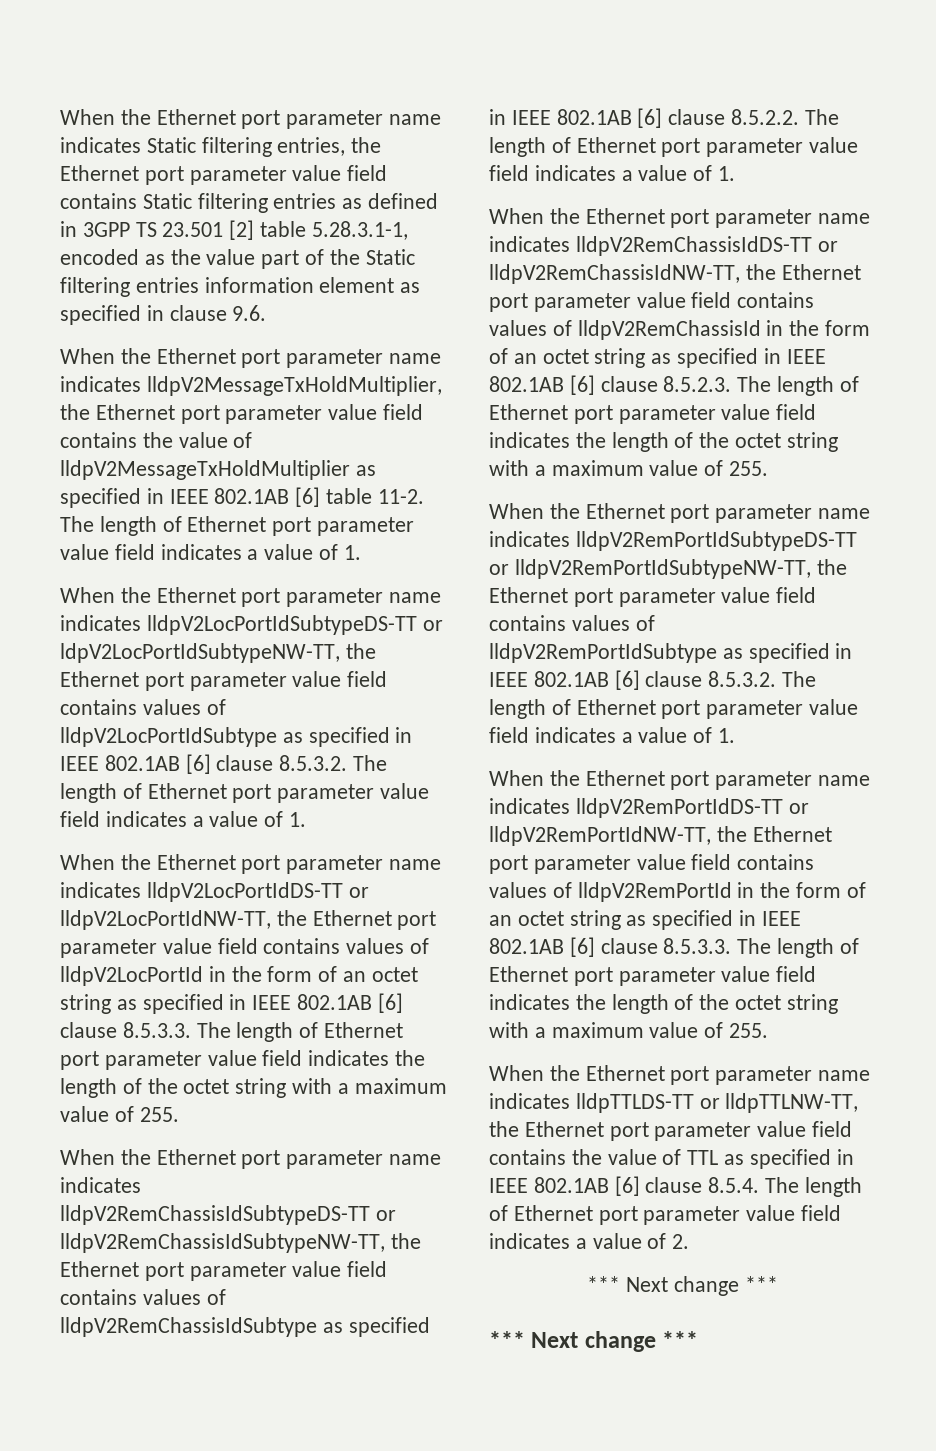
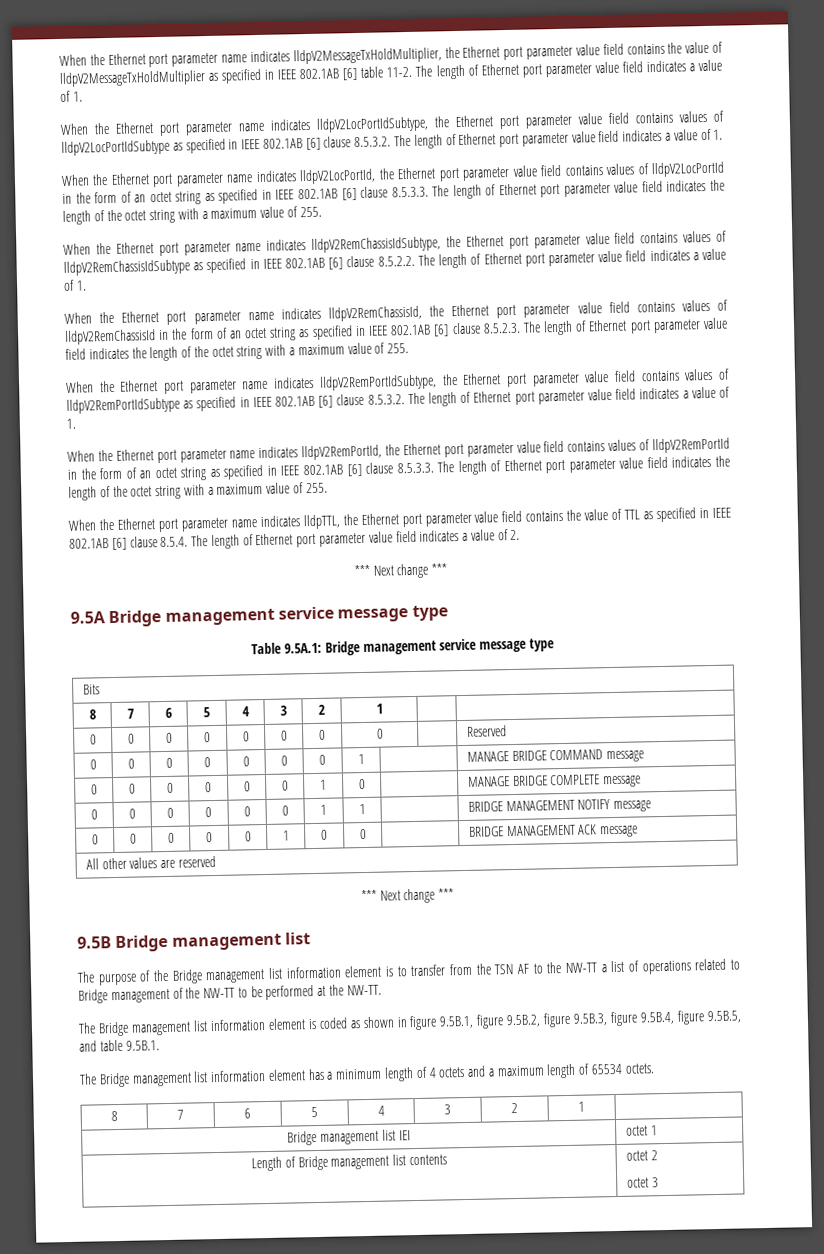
- When the Ethernet port parameter name indicates Static filtering entries, the Ethernet port parameter value field contains Static filtering entries as defined in 3GPP TS 23.501 [2] table 5.28.3.1-1, encoded as the value part of the Static filtering entries information element as specified in clause 9.6.
- When the Ethernet port parameter name indicates lldpV2LocPortIdSubtypeDS-TT or ldpV2LocPortIdSubtypeNW-TT, the Ethernet port parameter value field contains values of lldpV2LocPortIdSubtype as specified in IEEE 802.1AB [6] clause 8.5.3.2. The length of Ethernet port parameter value field indicates a value of 1.
+ When the Ethernet port parameter name indicates lldpV2LocPortIdSubtype, the Ethernet port parameter value field contains values of lldpV2LocPortIdSubtype as specified in IEEE 802.1AB [6] clause 8.5.3.2. The length of Ethernet port parameter value field indicates a value of 1.
- When the Ethernet port parameter name indicates lldpV2LocPortIdDS-TT or lldpV2LocPortIdNW-TT, the Ethernet port parameter value field contains values of lldpV2LocPortId in the form of an octet string as specified in IEEE 802.1AB [6] clause 8.5.3.3. The length of Ethernet port parameter value field indicates the length of the octet string with a maximum value of 255.
+ When the Ethernet port parameter name indicates lldpV2LocPortId, the Ethernet port parameter value field contains values of lldpV2LocPortId in the form of an octet string as specified in IEEE 802.1AB [6] clause 8.5.3.3. The length of Ethernet port parameter value field indicates the length of the octet string with a maximum value of 255.
- When the Ethernet port parameter name indicates lldpV2RemChassisIdSubtypeDS-TT or lldpV2RemChassisIdSubtypeNW-TT, the Ethernet port parameter value field contains values of lldpV2RemChassisIdSubtype as specified in IEEE 802.1AB [6] clause 8.5.2.2. The length of Ethernet port parameter value field indicates a value of 1.
+ When the Ethernet port parameter name indicates lldpV2RemChassisIdSubtype, the Ethernet port parameter value field contains values of lldpV2RemChassisIdSubtype as specified in IEEE 802.1AB [6] clause 8.5.2.2. The length of Ethernet port parameter value field indicates a value of 1.
- When the Ethernet port parameter name indicates lldpV2RemChassisIdDS-TT or lldpV2RemChassisIdNW-TT, the Ethernet port parameter value field contains values of lldpV2RemChassisId in the form of an octet string as specified in IEEE 802.1AB [6] clause 8.5.2.3. The length of Ethernet port parameter value field indicates the length of the octet string with a maximum value of 255.
+ When the Ethernet port parameter name indicates lldpV2RemChassisId, the Ethernet port parameter value field contains values of lldpV2RemChassisId in the form of an octet string as specified in IEEE 802.1AB [6] clause 8.5.2.3. The length of Ethernet port parameter value field indicates the length of the octet string with a maximum value of 255.
- When the Ethernet port parameter name indicates lldpV2RemPortIdSubtypeDS-TT or lldpV2RemPortIdSubtypeNW-TT, the Ethernet port parameter value field contains values of lldpV2RemPortIdSubtype as specified in IEEE 802.1AB [6] clause 8.5.3.2. The length of Ethernet port parameter value field indicates a value of 1.
+ When the Ethernet port parameter name indicates lldpV2RemPortIdSubtype, the Ethernet port parameter value field contains values of lldpV2RemPortIdSubtype as specified in IEEE 802.1AB [6] clause 8.5.3.2. The length of Ethernet port parameter value field indicates a value of 1.
- When the Ethernet port parameter name indicates lldpV2RemPortIdDS-TT or lldpV2RemPortIdNW-TT, the Ethernet port parameter value field contains values of lldpV2RemPortId in the form of an octet string as specified in IEEE 802.1AB [6] clause 8.5.3.3. The length of Ethernet port parameter value field indicates the length of the octet string with a maximum value of 255.
+ When the Ethernet port parameter name indicates lldpV2RemPortId, the Ethernet port parameter value field contains values of lldpV2RemPortId in the form of an octet string as specified in IEEE 802.1AB [6] clause 8.5.3.3. The length of Ethernet port parameter value field indicates the length of the octet string with a maximum value of 255.
- When the Ethernet port parameter name indicates lldpTTLDS-TT or lldpTTLNW-TT, the Ethernet port parameter value field contains the value of TTL as specified in IEEE 802.1AB [6] clause 8.5.4. The length of Ethernet port parameter value field indicates a value of 2.
+ When the Ethernet port parameter name indicates lldpTTL, the Ethernet port parameter value field contains the value of TTL as specified in IEEE 802.1AB [6] clause 8.5.4. The length of Ethernet port parameter value field indicates a value of 2.
  *** Next change ***
+ 9.5A Bridge management service message type
+ Table 9.5A.1: Bridge management service message type
+ Bits
+ 8 | 7 | 6 | 5 | 4 | 3 | 2 | 1 | |
+ 0 | 0 | 0 | 0 | 0 | 0 | 0 | 0 | | Reserved
+ 0 | 0 | 0 | 0 | 0 | 0 | 0 | 1 | | MANAGE BRIDGE COMMAND message
+ 0 | 0 | 0 | 0 | 0 | 0 | 1 | 0 | | MANAGE BRIDGE COMPLETE message
+ 0 | 0 | 0 | 0 | 0 | 0 | 1 | 1 | | BRIDGE MANAGEMENT NOTIFY message
+ 0 | 0 | 0 | 0 | 0 | 1 | 0 | 0 | | BRIDGE MANAGEMENT ACK message
+ All other values are reserved
  *** Next change ***
+ 9.5B Bridge management list
+ The purpose of the Bridge management list information element is to transfer from the TSN AF to the NW-TT a list of operations related to Bridge management of the NW-TT to be performed at the NW-TT.
+ The Bridge management list information element is coded as shown in figure 9.5B.1, figure 9.5B.2, figure 9.5B.3, figure 9.5B.4, figure 9.5B.5, and table 9.5B.1.
+ The Bridge management list information element has a minimum length of 4 octets and a maximum length of 65534 octets.
+ 8 | 7 | 6 | 5 | 4 | 3 | 2 | 1 |
+ Bridge management list IEI | octet 1
+ Length of Bridge management list contents | octet 2
+ octet 3

